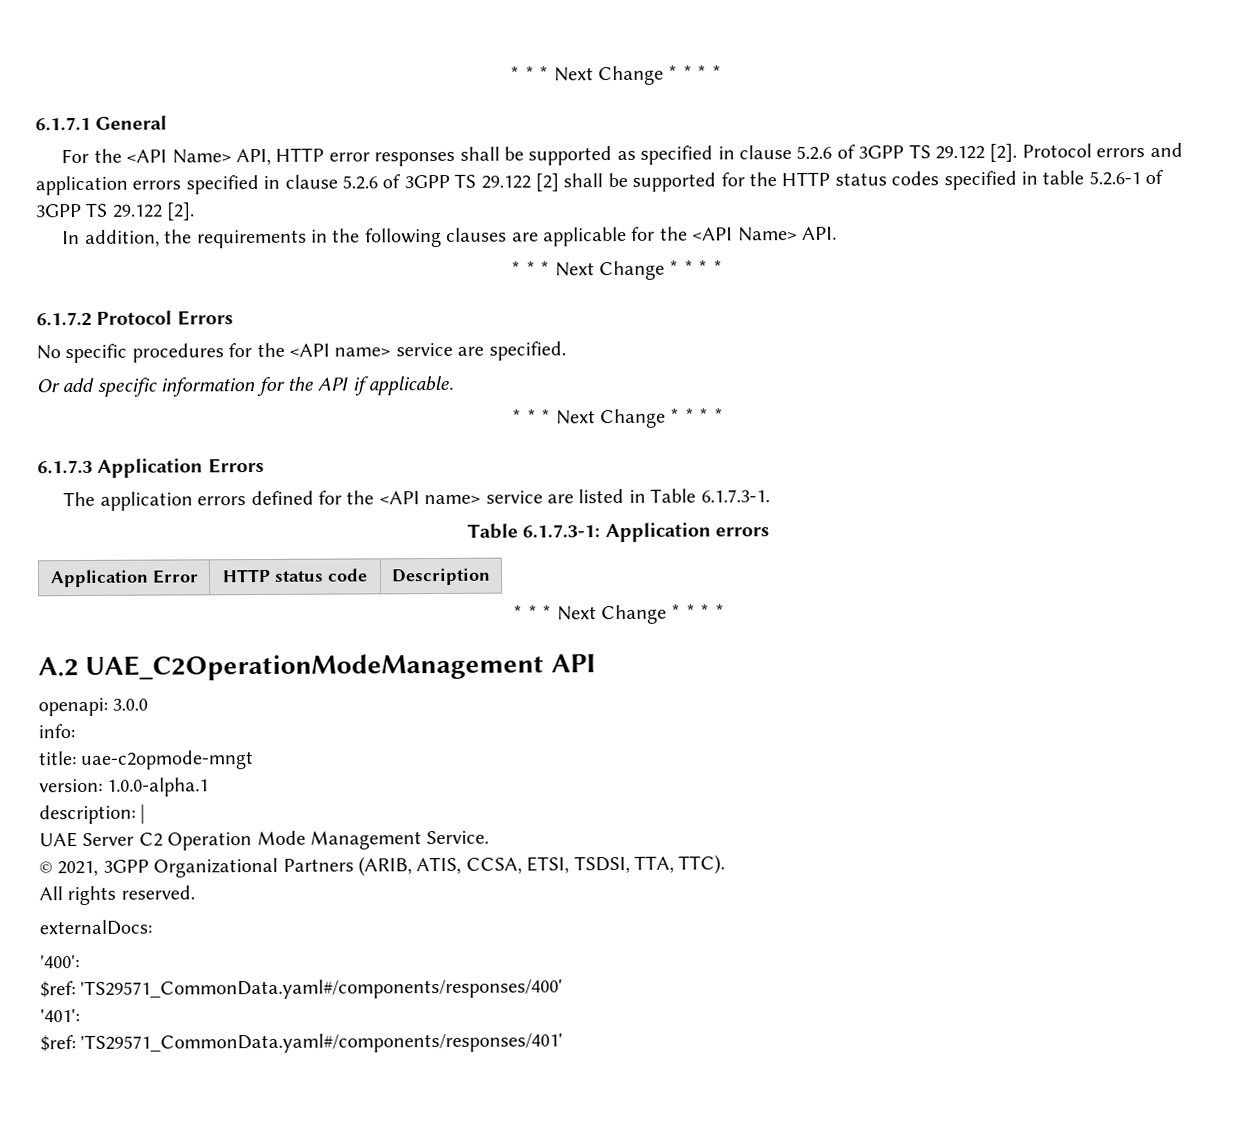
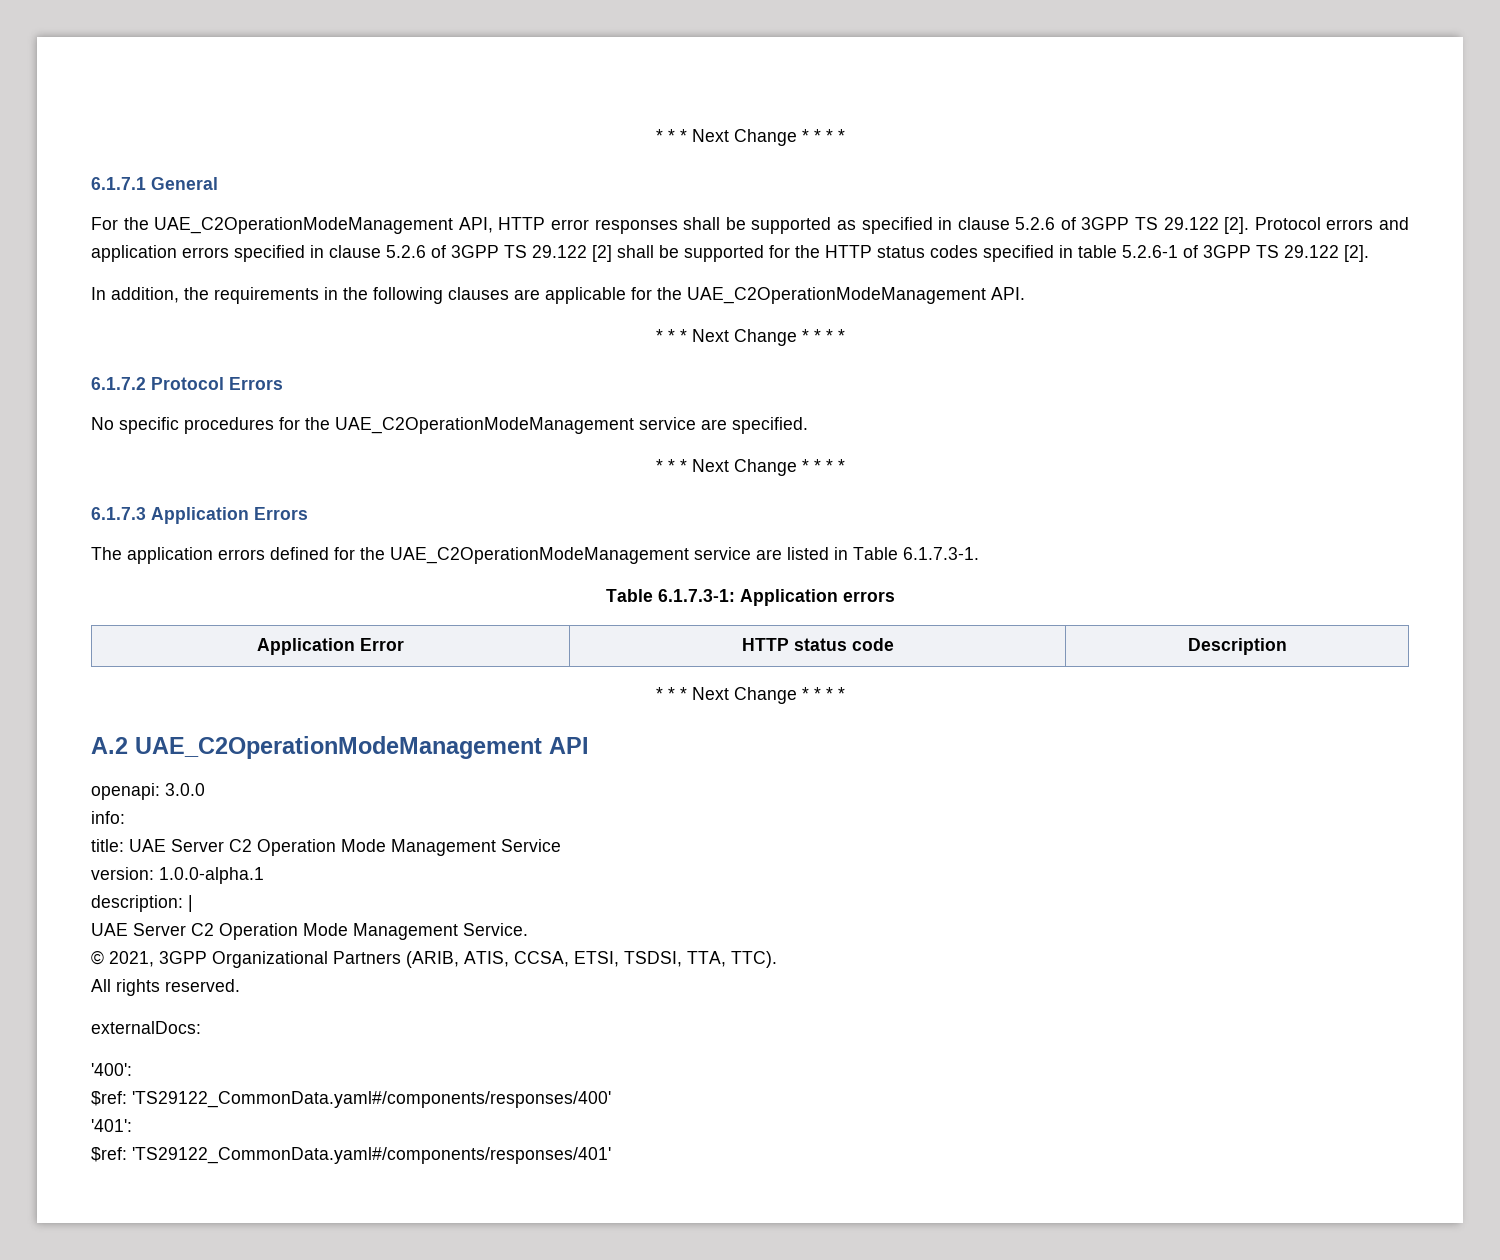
- For the <API Name> API, HTTP error responses shall be supported as specified in clause 5.2.6 of 3GPP TS 29.122 [2].
+ For the UAE_C2OperationModeManagement API, HTTP error responses shall be supported as specified in clause 5.2.6 of 3GPP TS 29.122 [2].
- In addition, the requirements in the following clauses are applicable for the <API Name> API.
+ In addition, the requirements in the following clauses are applicable for the UAE_C2OperationModeManagement API.
- No specific procedures for the <API name> service are specified.
+ No specific procedures for the UAE_C2OperationModeManagement service are specified.
- Or add specific information for the API if applicable.
- The application errors defined for the <API name> service are listed in Table 6.1.7.3-1.
+ The application errors defined for the UAE_C2OperationModeManagement service are listed in Table 6.1.7.3-1.
- title: uae-c2opmode-mngt
+ title: UAE Server C2 Operation Mode Management Service
- $ref: 'TS29571_CommonData.yaml#/components/responses/400'
+ $ref: 'TS29122_CommonData.yaml#/components/responses/400'
- $ref: 'TS29571_CommonData.yaml#/components/responses/401'
+ $ref: 'TS29122_CommonData.yaml#/components/responses/401'

